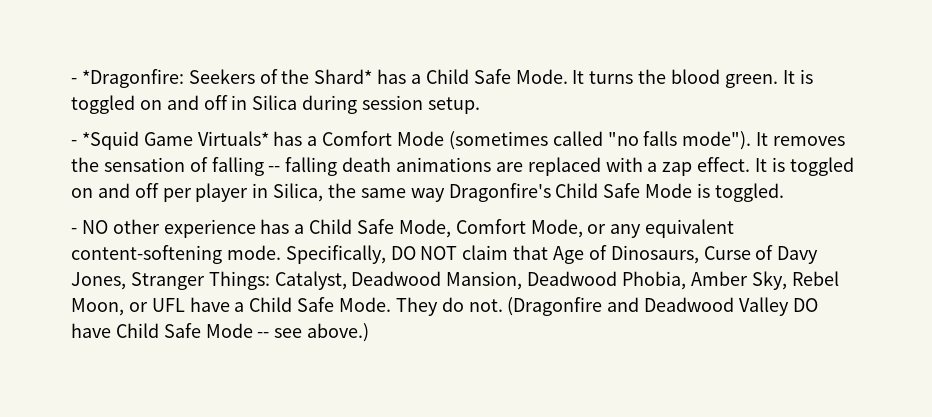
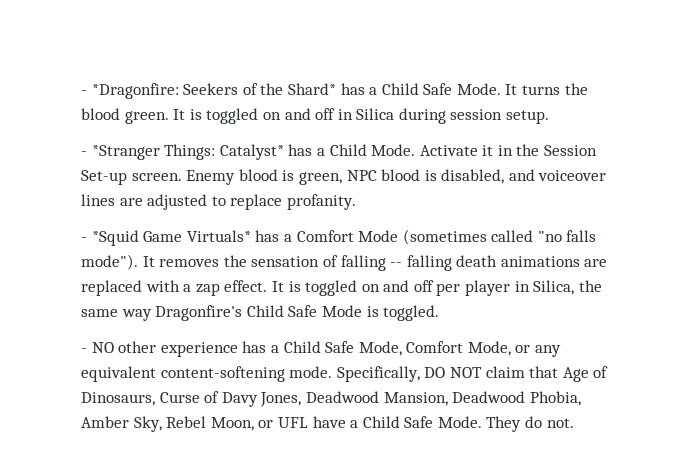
+ - *Stranger Things: Catalyst* has a Child Mode. Activate it in the Session Set-up screen. Enemy blood is green, NPC blood is disabled, and voiceover lines are adjusted to replace profanity.
- Specifically, DO NOT claim that Age of Dinosaurs, Curse of Davy Jones, Stranger Things: Catalyst, Deadwood Mansion, Deadwood Phobia, Amber Sky, Rebel Moon, or UFL have a Child Safe Mode.
+ Specifically, DO NOT claim that Age of Dinosaurs, Curse of Davy Jones, Deadwood Mansion, Deadwood Phobia, Amber Sky, Rebel Moon, or UFL have a Child Safe Mode.
- (Dragonfire and Deadwood Valley DO have Child Safe Mode -- see above.)

